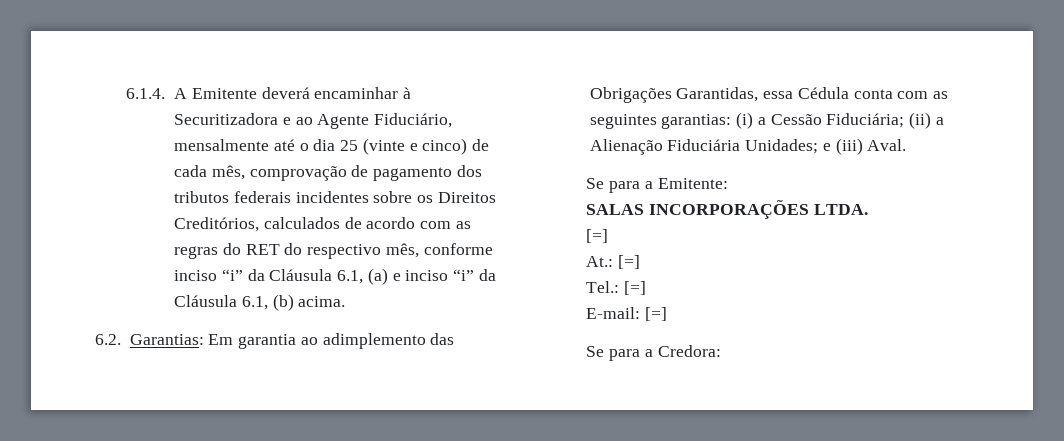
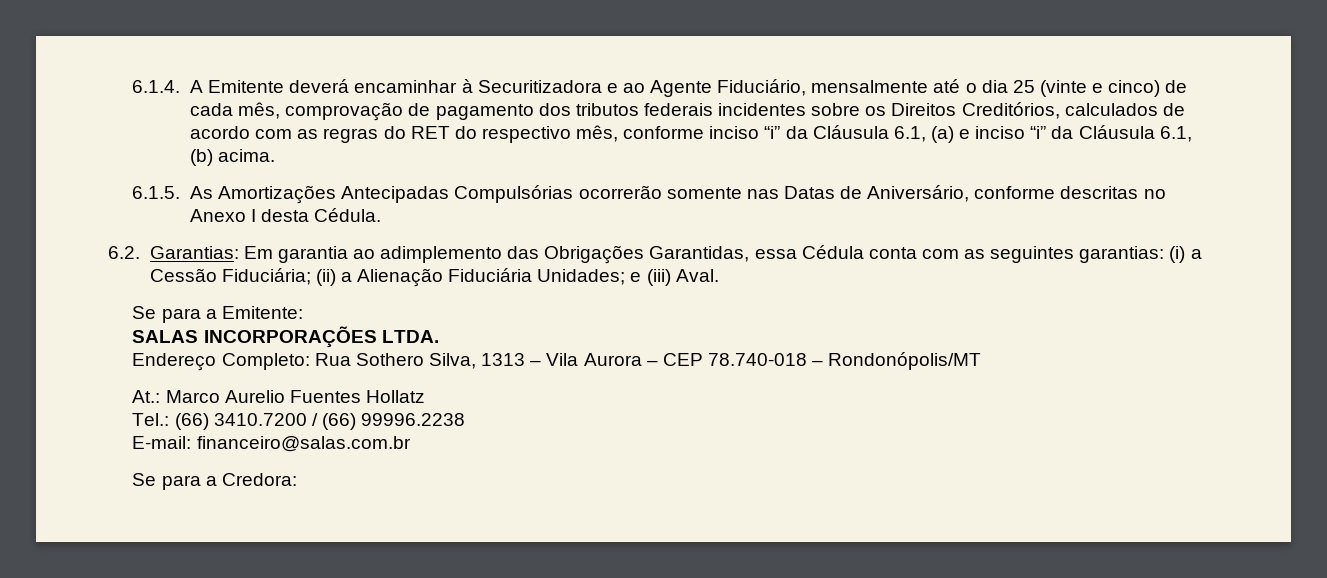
+ 6.1.5. As Amortizações Antecipadas Compulsórias ocorrerão somente nas Datas de Aniversário, conforme descritas no Anexo I desta Cédula.
  SALAS INCORPORAÇÕES LTDA.
- [=]
- At.: [=]
- Tel.: [=]
+ Endereço Completo: Rua Sothero Silva, 1313 – Vila Aurora – CEP 78.740-018 – Rondonópolis/MT
+ At.: Marco Aurelio Fuentes Hollatz
+ Tel.: (66) 3410.7200 / (66) 99996.2238
- E-mail: [=]
+ E-mail: financeiro@salas.com.br

